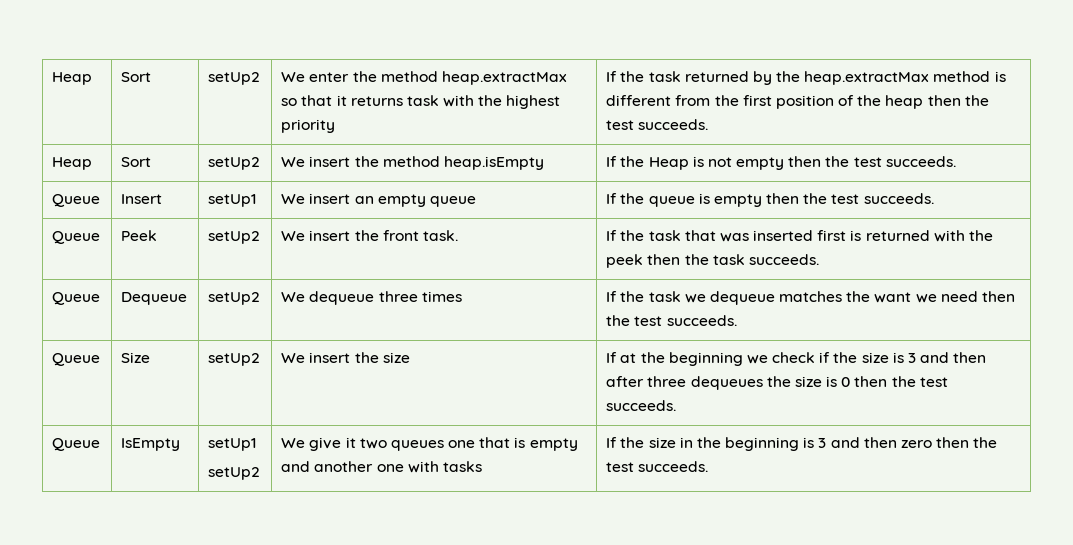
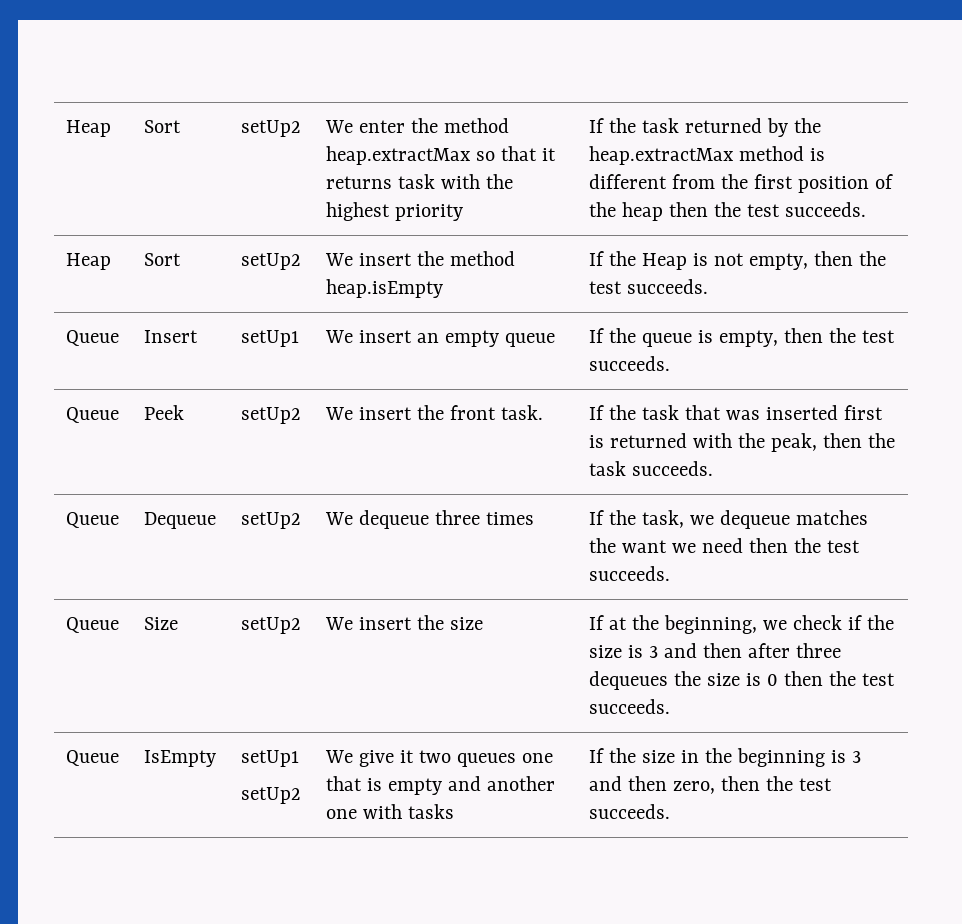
- Heap | Sort | setUp2 | We insert the method heap.isEmpty | If the Heap is not empty then the test succeeds.
+ Heap | Sort | setUp2 | We insert the method heap.isEmpty | If the Heap is not empty, then the test succeeds.
- Queue | Insert | setUp1 | We insert an empty queue | If the queue is empty then the test succeeds.
+ Queue | Insert | setUp1 | We insert an empty queue | If the queue is empty, then the test succeeds.
- Queue | Peek | setUp2 | We insert the front task. | If the task that was inserted first is returned with the peek then the task succeeds.
+ Queue | Peek | setUp2 | We insert the front task. | If the task that was inserted first is returned with the peak, then the task succeeds.
- Queue | Dequeue | setUp2 | We dequeue three times | If the task we dequeue matches the want we need then the test succeeds.
+ Queue | Dequeue | setUp2 | We dequeue three times | If the task, we dequeue matches the want we need then the test succeeds.
- Queue | Size | setUp2 | We insert the size | If at the beginning we check if the size is 3 and then after three dequeues the size is 0 then the test succeeds.
+ Queue | Size | setUp2 | We insert the size | If at the beginning, we check if the size is 3 and then after three dequeues the size is 0 then the test succeeds.
  Queue | IsEmpty | setUp1
- setUp2 | We give it two queues one that is empty and another one with tasks | If the size in the beginning is 3 and then zero then the test succeeds.
+ setUp2 | We give it two queues one that is empty and another one with tasks | If the size in the beginning is 3 and then zero, then the test succeeds.

